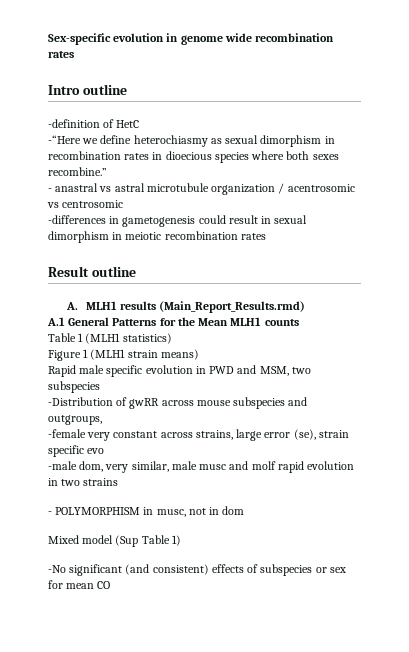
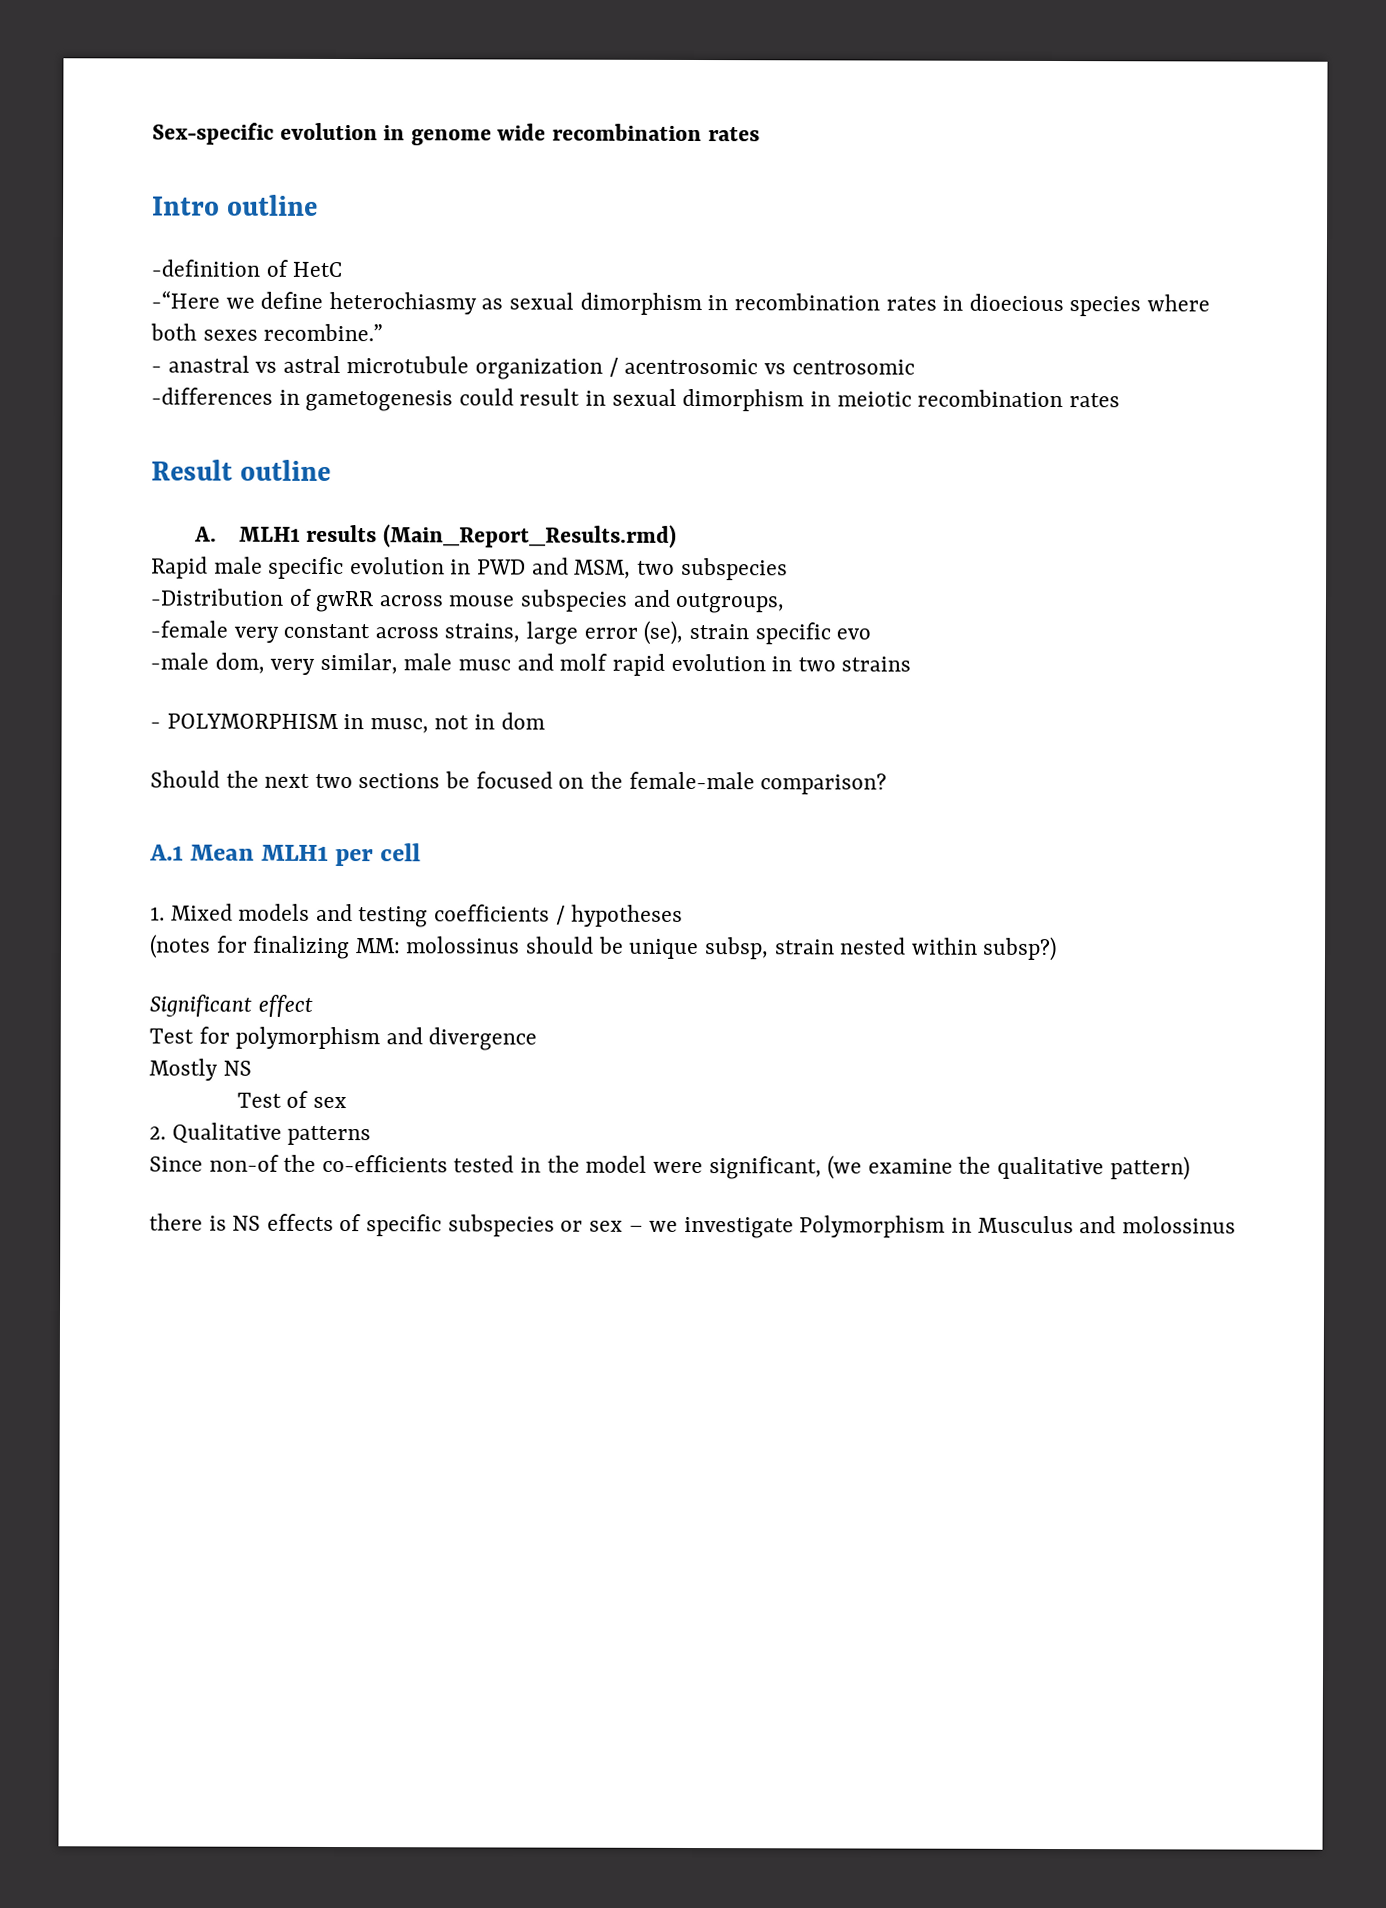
- A.1 General Patterns for the Mean MLH1 counts
- Table 1 (MLH1 statistics)
- Figure 1 (MLH1 strain means)
- Mixed model (Sup Table 1)
- -No significant (and consistent) effects of subspecies or sex for mean CO
+ Should the next two sections be focused on the female-male comparison?
+ A.1 Mean MLH1 per cell
+ 1. Mixed models and testing coefficients / hypotheses
+ (notes for finalizing MM: molossinus should be unique subsp, strain nested within subsp?)
+ Significant effect
+ Test for polymorphism and divergence
+ Mostly NS
+ Test of sex
+ 2. Qualitative patterns
+ Since non-of the co-efficients tested in the model were significant, (we examine the qualitative pattern)
+ there is NS effects of specific subspecies or sex – we investigate Polymorphism in Musculus and molossinus

